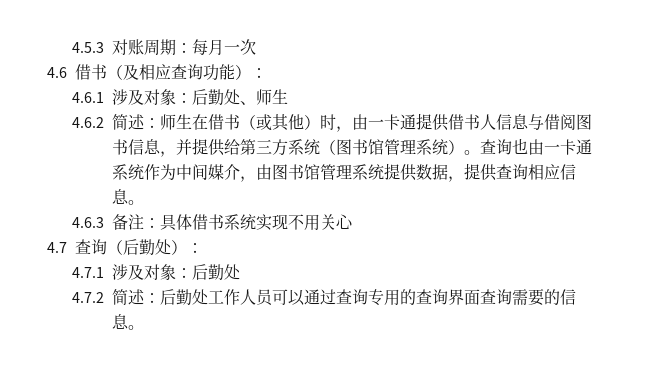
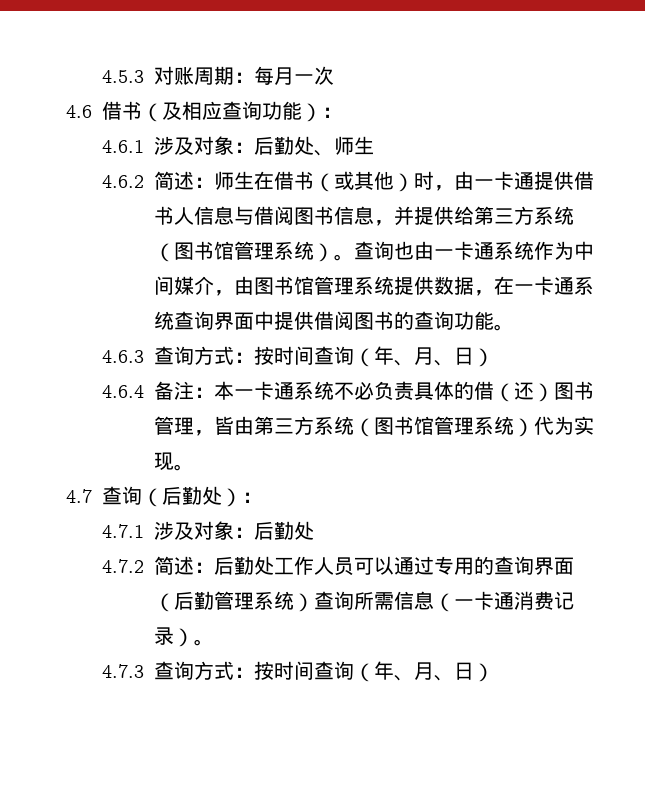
- 查询也由一卡通系统作为中间媒介，由图书馆管理系统提供数据，提供查询相应信息。
- 4.6.3备注：具体借书系统实现不用关心
+ 查询也由一卡通系统作为中间媒介，由图书馆管理系统提供数据，在一卡通系统查询界面中提供借阅图书的查询功能。
+ 4.6.3查询方式：按时间查询（年、月、日）
+ 4.6.4备注：本一卡通系统不必负责具体的借（还）图书管理，皆由第三方系统（图书馆管理系统）代为实现。
- 4.7.2简述：后勤处工作人员可以通过查询专用的查询界面查询需要的信息。
+ 4.7.2简述：后勤处工作人员可以通过专用的查询界面（后勤管理系统）查询所需信息（一卡通消费记录）。
+ 4.7.3查询方式：按时间查询（年、月、日）

